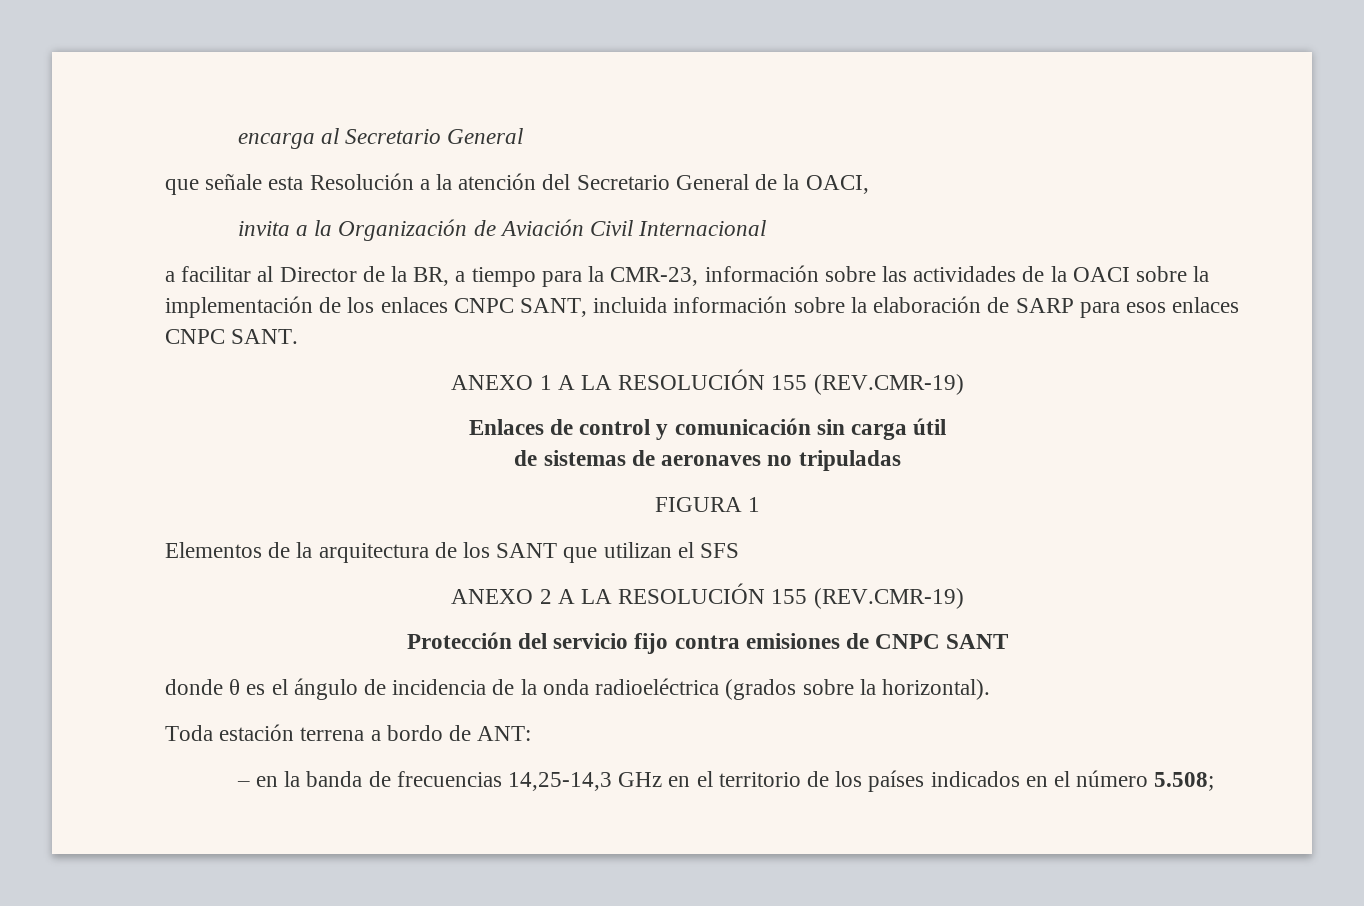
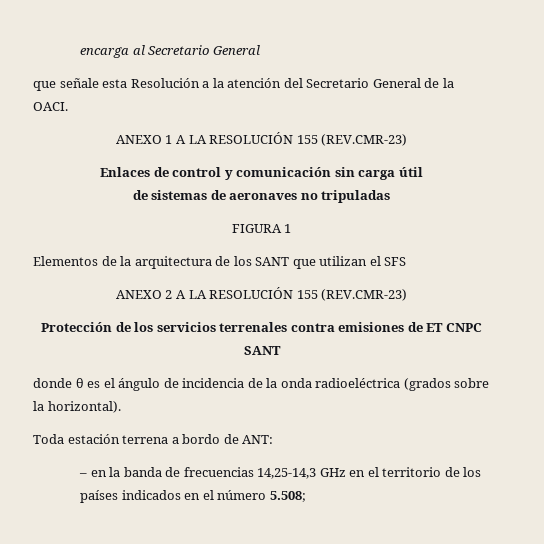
- que señale esta Resolución a la atención del Secretario General de la OACI,
- invita a la Organización de Aviación Civil Internacional
- a facilitar al Director de la BR, a tiempo para la CMR-23, información sobre las actividades de la OACI sobre la implementación de los enlaces CNPC SANT, incluida información sobre la elaboración de SARP para esos enlaces CNPC SANT.
+ que señale esta Resolución a la atención del Secretario General de la OACI.
- ANEXO 1 A LA RESOLUCIÓN 155 (REV.CMR-19)
+ ANEXO 1 A LA RESOLUCIÓN 155 (REV.CMR-23)
- ANEXO 2 A LA RESOLUCIÓN 155 (REV.CMR-19)
+ ANEXO 2 A LA RESOLUCIÓN 155 (REV.CMR-23)
- Protección del servicio fijo contra emisiones de CNPC SANT
+ Protección de los servicios terrenales contra emisiones de ET CNPC SANT

